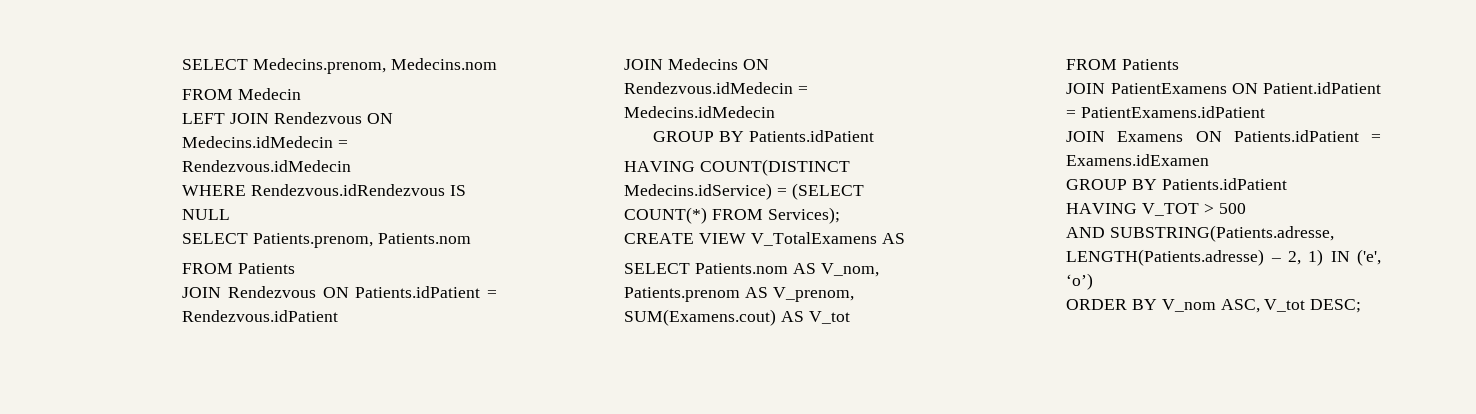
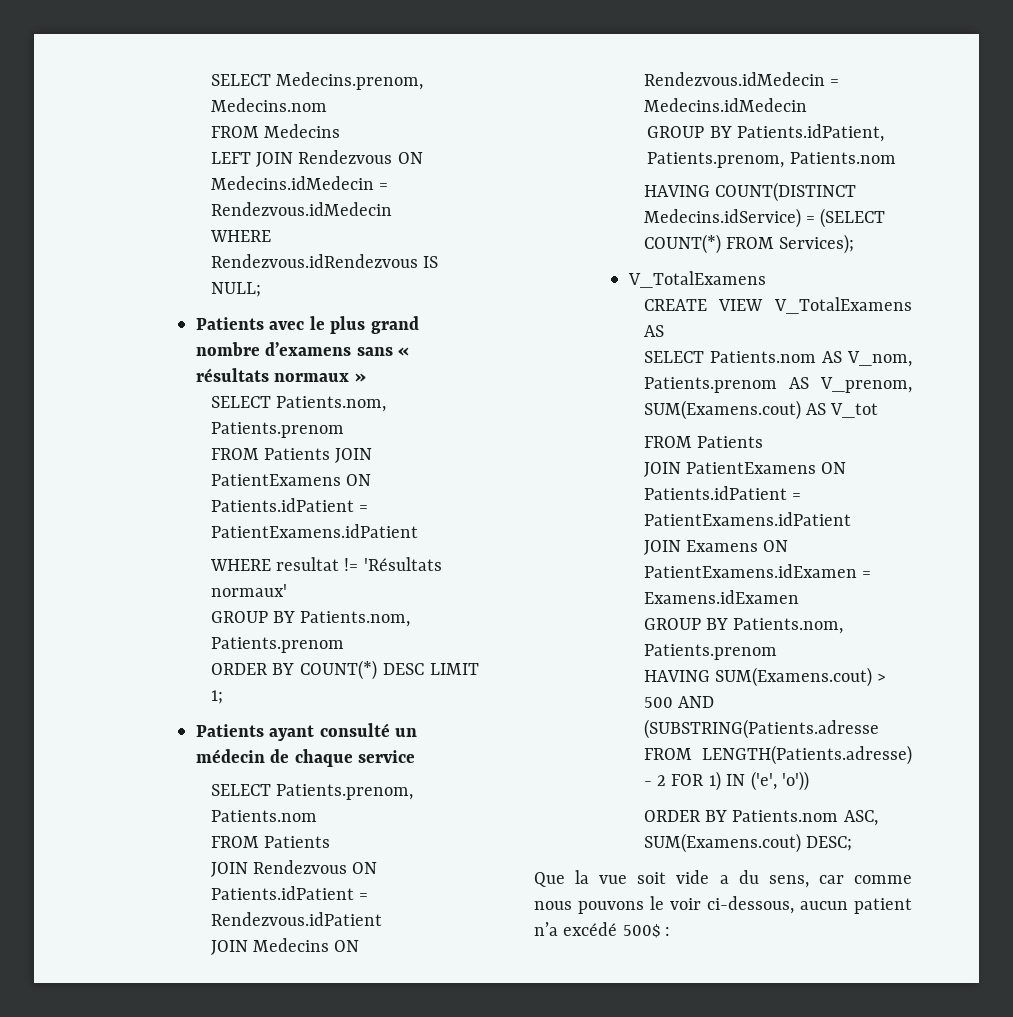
- FROM Medecin
+ FROM Medecins
- WHERE Rendezvous.idRendezvous IS NULL
+ WHERE Rendezvous.idRendezvous IS NULL;
+ Patients avec le plus grand nombre d’examens sans « résultats normaux »
+ SELECT Patients.nom, Patients.prenom
+ FROM Patients JOIN PatientExamens ON Patients.idPatient = PatientExamens.idPatient
+ WHERE resultat != 'Résultats normaux'
+ GROUP BY Patients.nom, Patients.prenom
+ ORDER BY COUNT(*) DESC LIMIT 1;
+ Patients ayant consulté un médecin de chaque service
  JOIN Medecins ON Rendezvous.idMedecin = Medecins.idMedecin
- GROUP BY Patients.idPatient
+ GROUP BY Patients.idPatient, Patients.prenom, Patients.nom
  HAVING COUNT(DISTINCT Medecins.idService) = (SELECT COUNT(*) FROM Services);
+ V_TotalExamens
  SELECT Patients.nom AS V_nom, Patients.prenom AS V_prenom, SUM(Examens.cout) AS V_tot
  FROM Patients
- JOIN PatientExamens ON Patient.idPatient = PatientExamens.idPatient
+ JOIN PatientExamens ON Patients.idPatient = PatientExamens.idPatient
- JOIN Examens ON Patients.idPatient = Examens.idExamen
- GROUP BY Patients.idPatient
- HAVING V_TOT > 500
- AND SUBSTRING(Patients.adresse, LENGTH(Patients.adresse) – 2, 1) IN ('e', ‘o’)
- ORDER BY V_nom ASC, V_tot DESC;
+ JOIN Examens ON PatientExamens.idExamen = Examens.idExamen
+ GROUP BY Patients.nom, Patients.prenom
+ HAVING SUM(Examens.cout) > 500 AND (SUBSTRING(Patients.adresse FROM LENGTH(Patients.adresse) - 2 FOR 1) IN ('e', 'o'))
+ ORDER BY Patients.nom ASC, SUM(Examens.cout) DESC;
+ Que la vue soit vide a du sens, car comme nous pouvons le voir ci-dessous, aucun patient n’a excédé 500$ :

